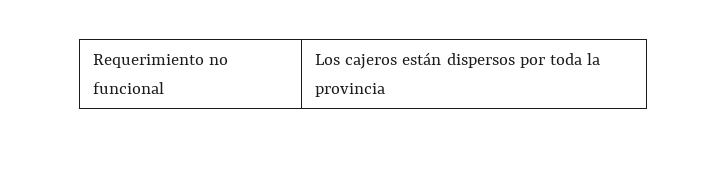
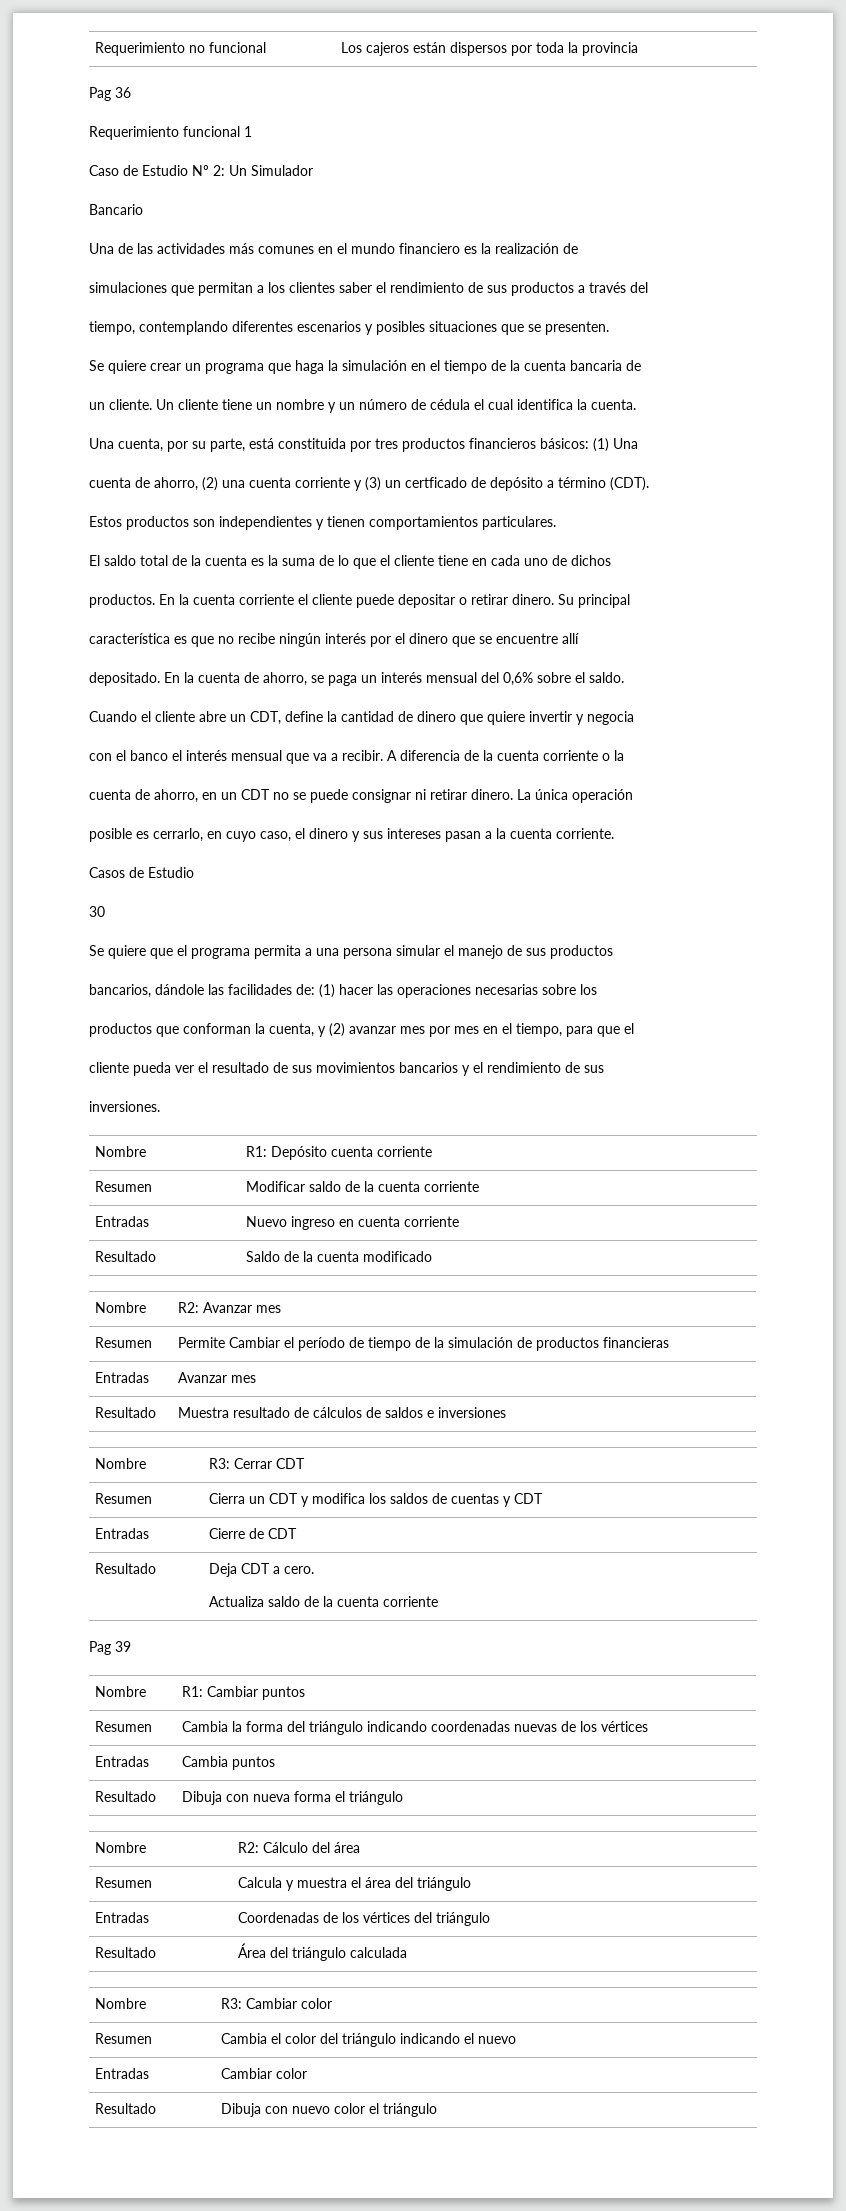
+ Pag 36
+ Requerimiento funcional 1
+ Caso de Estudio Nº 2: Un Simulador
+ Bancario
+ Una de las actividades más comunes en el mundo financiero es la realización de
+ simulaciones que permitan a los clientes saber el rendimiento de sus productos a través del
+ tiempo, contemplando diferentes escenarios y posibles situaciones que se presenten.
+ Se quiere crear un programa que haga la simulación en el tiempo de la cuenta bancaria de
+ un cliente. Un cliente tiene un nombre y un número de cédula el cual identifica la cuenta.
+ Una cuenta, por su parte, está constituida por tres productos financieros básicos: (1) Una
+ cuenta de ahorro, (2) una cuenta corriente y (3) un certficado de depósito a término (CDT).
+ Estos productos son independientes y tienen comportamientos particulares.
+ El saldo total de la cuenta es la suma de lo que el cliente tiene en cada uno de dichos
+ productos. En la cuenta corriente el cliente puede depositar o retirar dinero. Su principal
+ característica es que no recibe ningún interés por el dinero que se encuentre allí
+ depositado. En la cuenta de ahorro, se paga un interés mensual del 0,6% sobre el saldo.
+ Cuando el cliente abre un CDT, define la cantidad de dinero que quiere invertir y negocia
+ con el banco el interés mensual que va a recibir. A diferencia de la cuenta corriente o la
+ cuenta de ahorro, en un CDT no se puede consignar ni retirar dinero. La única operación
+ posible es cerrarlo, en cuyo caso, el dinero y sus intereses pasan a la cuenta corriente.
+ Casos de Estudio
+ 30
+ Se quiere que el programa permita a una persona simular el manejo de sus productos
+ bancarios, dándole las facilidades de: (1) hacer las operaciones necesarias sobre los
+ productos que conforman la cuenta, y (2) avanzar mes por mes en el tiempo, para que el
+ cliente pueda ver el resultado de sus movimientos bancarios y el rendimiento de sus
+ inversiones.
+ Nombre | R1: Depósito cuenta corriente
+ Resumen | Modificar saldo de la cuenta corriente
+ Entradas | Nuevo ingreso en cuenta corriente
+ Resultado | Saldo de la cuenta modificado
+ Nombre | R2: Avanzar mes
+ Resumen | Permite Cambiar el período de tiempo de la simulación de productos financieras
+ Entradas | Avanzar mes
+ Resultado | Muestra resultado de cálculos de saldos e inversiones
+ Nombre | R3: Cerrar CDT
+ Resumen | Cierra un CDT y modifica los saldos de cuentas y CDT
+ Entradas | Cierre de CDT
+ Resultado | Deja CDT a cero.
+ Actualiza saldo de la cuenta corriente
+ Pag 39
+ Nombre | R1: Cambiar puntos
+ Resumen | Cambia la forma del triángulo indicando coordenadas nuevas de los vértices
+ Entradas | Cambia puntos
+ Resultado | Dibuja con nueva forma el triángulo
+ Nombre | R2: Cálculo del área
+ Resumen | Calcula y muestra el área del triángulo
+ Entradas | Coordenadas de los vértices del triángulo
+ Resultado | Área del triángulo calculada
+ Nombre | R3: Cambiar color
+ Resumen | Cambia el color del triángulo indicando el nuevo
+ Entradas | Cambiar color
+ Resultado | Dibuja con nuevo color el triángulo

